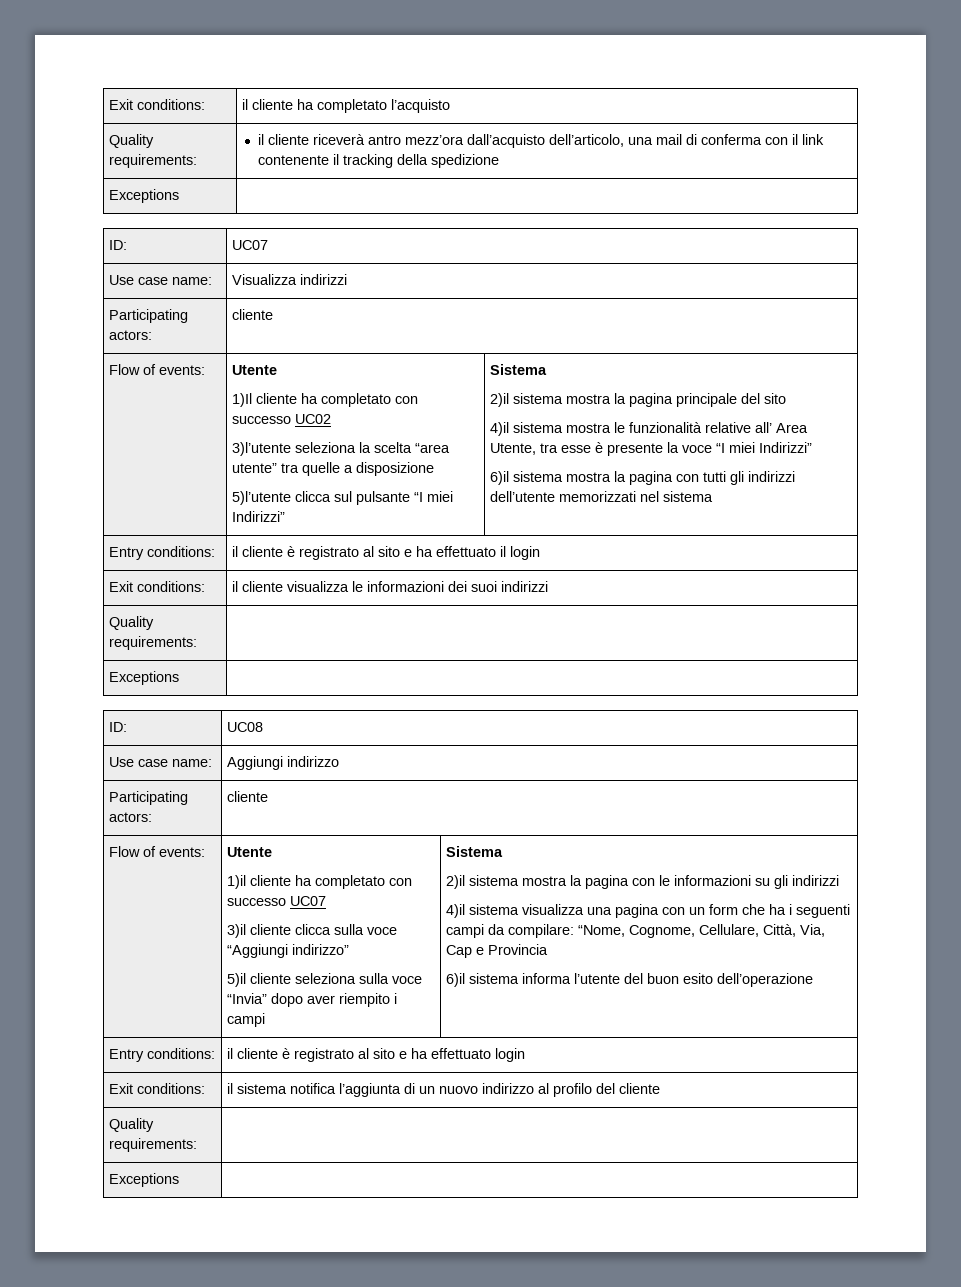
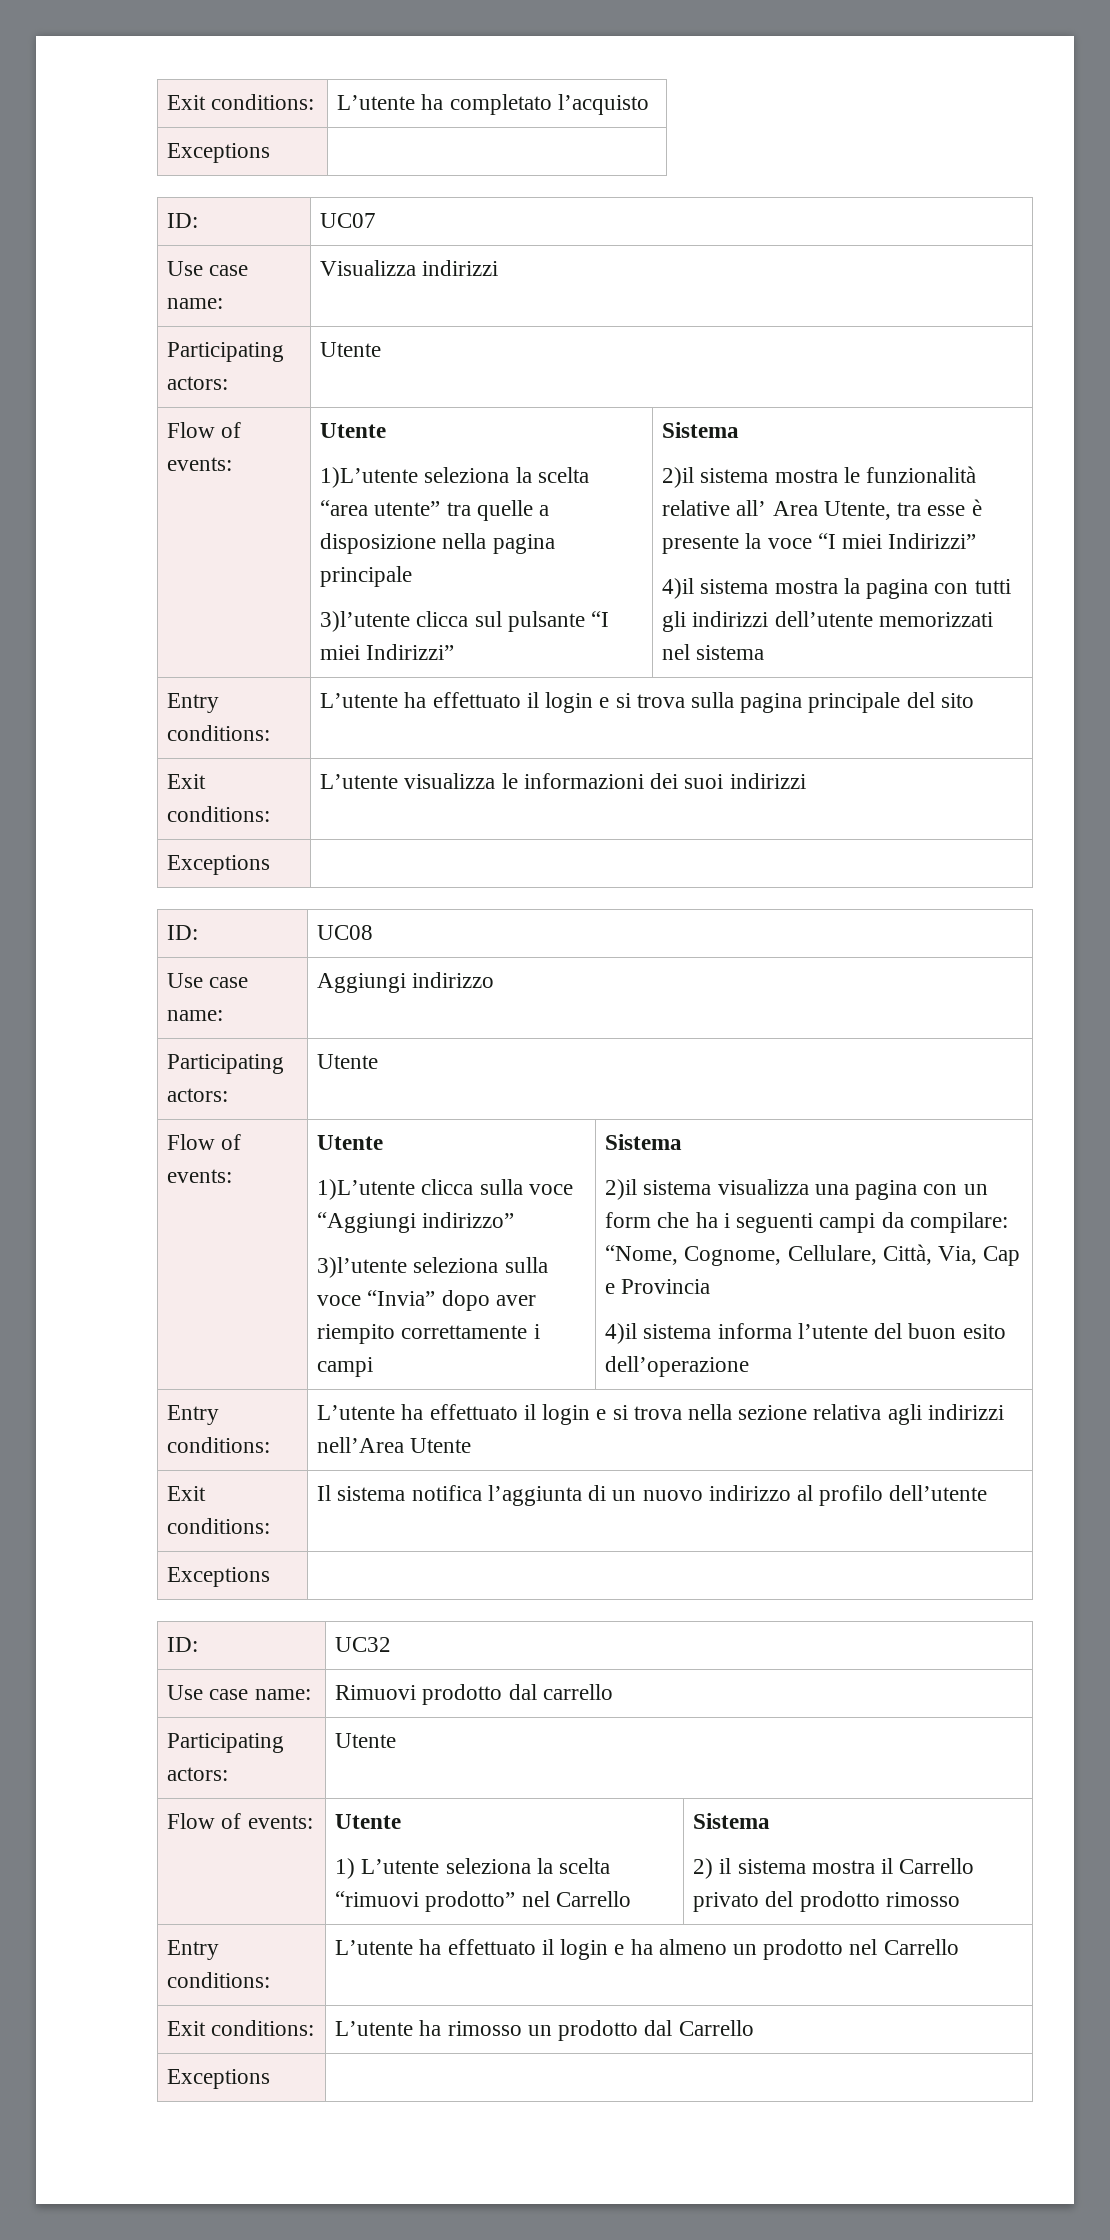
- Exit conditions: | il cliente ha completato l’acquisto
+ Exit conditions: | L’utente ha completato l’acquisto
- Quality requirements: | il cliente riceverà antro mezz’ora dall’acquisto dell’articolo, una mail di conferma con il link contenente il tracking della spedizione
  Use case name: | Visualizza indirizzi
- Participating actors: | cliente
+ Participating actors: | Utente
  Flow of events: | Utente
- 1)Il cliente ha completato con successo UC02
- 3)l’utente seleziona la scelta “area utente” tra quelle a disposizione
- 5)l’utente clicca sul pulsante “I miei Indirizzi”
+ 1)L’utente seleziona la scelta “area utente” tra quelle a disposizione nella pagina principale
+ 3)l’utente clicca sul pulsante “I miei Indirizzi”
- 2)il sistema mostra la pagina principale del sito
- 4)il sistema mostra le funzionalità relative all’ Area Utente, tra esse è presente la voce “I miei Indirizzi”
+ 2)il sistema mostra le funzionalità relative all’ Area Utente, tra esse è presente la voce “I miei Indirizzi”
- 6)il sistema mostra la pagina con tutti gli indirizzi dell’utente memorizzati nel sistema
+ 4)il sistema mostra la pagina con tutti gli indirizzi dell’utente memorizzati nel sistema
- Entry conditions: | il cliente è registrato al sito e ha effettuato il login
- Exit conditions: | il cliente visualizza le informazioni dei suoi indirizzi
- Quality requirements: |
+ Entry conditions: | L’utente ha effettuato il login e si trova sulla pagina principale del sito
+ Exit conditions: | L’utente visualizza le informazioni dei suoi indirizzi
  Use case name: | Aggiungi indirizzo
- Participating actors: | cliente
+ Participating actors: | Utente
  Flow of events: | Utente
- 1)il cliente ha completato con successo UC07
- 3)il cliente clicca sulla voce “Aggiungi indirizzo”
+ 1)L’utente clicca sulla voce “Aggiungi indirizzo”
- 5)il cliente seleziona sulla voce “Invia” dopo aver riempito i campi
+ 3)l’utente seleziona sulla voce “Invia” dopo aver riempito correttamente i campi
- 2)il sistema mostra la pagina con le informazioni su gli indirizzi
- 4)il sistema visualizza una pagina con un form che ha i seguenti campi da compilare: “Nome, Cognome, Cellulare, Città, Via, Cap e Provincia
+ 2)il sistema visualizza una pagina con un form che ha i seguenti campi da compilare: “Nome, Cognome, Cellulare, Città, Via, Cap e Provincia
- 6)il sistema informa l’utente del buon esito dell’operazione
+ 4)il sistema informa l’utente del buon esito dell’operazione
- Entry conditions: | il cliente è registrato al sito e ha effettuato login
- Exit conditions: | il sistema notifica l’aggiunta di un nuovo indirizzo al profilo del cliente
- Quality requirements: |
+ Entry conditions: | L’utente ha effettuato il login e si trova nella sezione relativa agli indirizzi nell’Area Utente
+ Exit conditions: | Il sistema notifica l’aggiunta di un nuovo indirizzo al profilo dell’utente
+ Exceptions |
+ ID: | UC32
+ Use case name: | Rimuovi prodotto dal carrello
+ Participating actors: | Utente
+ Flow of events: | Utente
+ 1) L’utente seleziona la scelta “rimuovi prodotto” nel Carrello | Sistema
+ 2) il sistema mostra il Carrello privato del prodotto rimosso
+ Entry conditions: | L’utente ha effettuato il login e ha almeno un prodotto nel Carrello
+ Exit conditions: | L’utente ha rimosso un prodotto dal Carrello

